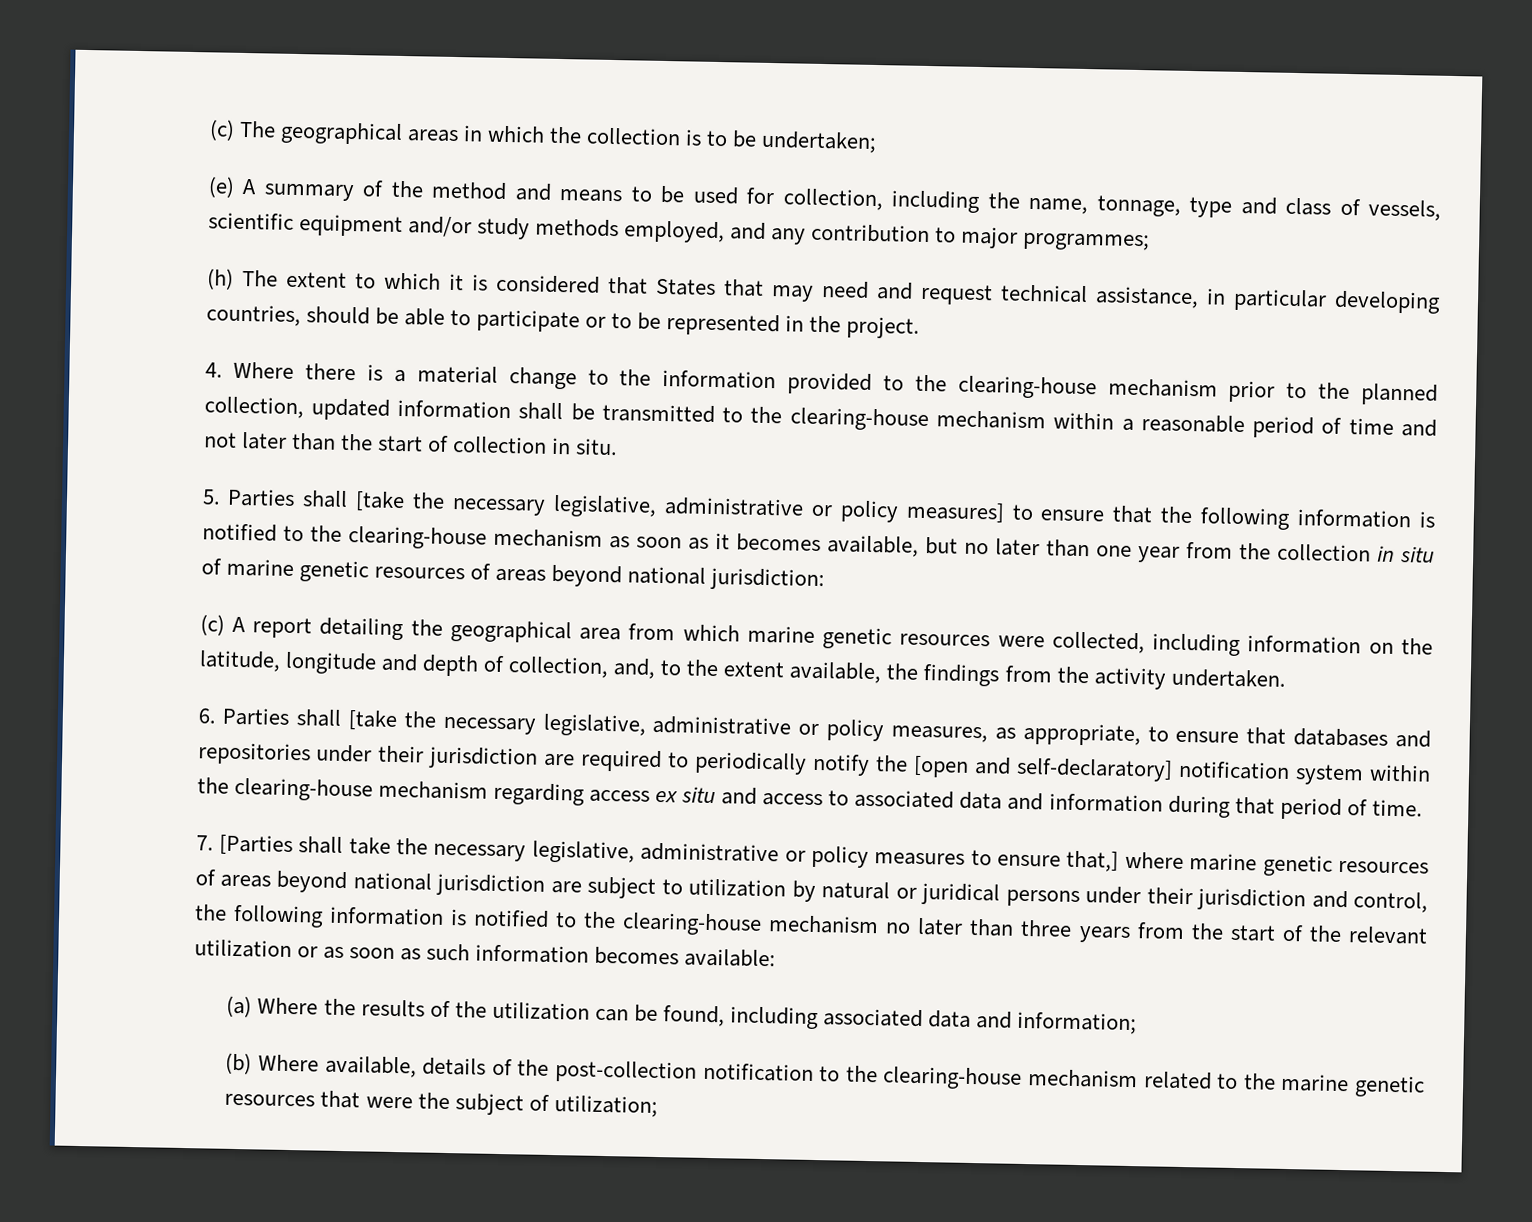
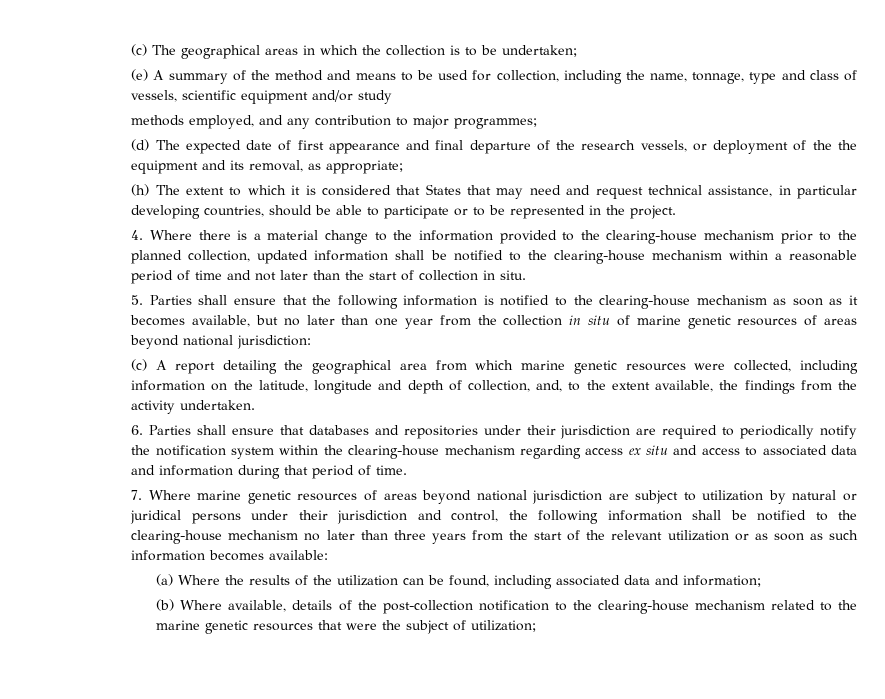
- (e) A summary of the method and means to be used for collection, including the name, tonnage, type and class of vessels, scientific equipment and/or study methods employed, and any contribution to major programmes;
+ (e) A summary of the method and means to be used for collection, including the name, tonnage, type and class of vessels, scientific equipment and/or study
+ methods employed, and any contribution to major programmes;
+ (d) The expected date of first appearance and final departure of the research vessels, or deployment of the the equipment and its removal, as appropriate;
- 4. Where there is a material change to the information provided to the clearing-house mechanism prior to the planned collection, updated information shall be transmitted to the clearing-house mechanism within a reasonable period of time and not later than the start of collection in situ.
+ 4. Where there is a material change to the information provided to the clearing-house mechanism prior to the planned collection, updated information shall be notified to the clearing-house mechanism within a reasonable period of time and not later than the start of collection in situ.
- 5. Parties shall [take the necessary legislative, administrative or policy measures] to ensure that the following information is notified to the clearing-house mechanism as soon as it becomes available, but no later than one year from the collection in situ of marine genetic resources of areas beyond national jurisdiction:
+ 5. Parties shall ensure that the following information is notified to the clearing-house mechanism as soon as it becomes available, but no later than one year from the collection in situ of marine genetic resources of areas beyond national jurisdiction:
- 6. Parties shall [take the necessary legislative, administrative or policy measures, as appropriate, to ensure that databases and repositories under their jurisdiction are required to periodically notify the [open and self-declaratory] notification system within the clearing-house mechanism regarding access ex situ and access to associated data and information during that period of time.
+ 6. Parties shall ensure that databases and repositories under their jurisdiction are required to periodically notify the notification system within the clearing-house mechanism regarding access ex situ and access to associated data and information during that period of time.
- 7. [Parties shall take the necessary legislative, administrative or policy measures to ensure that,] where marine genetic resources of areas beyond national jurisdiction are subject to utilization by natural or juridical persons under their jurisdiction and control, the following information is notified to the clearing-house mechanism no later than three years from the start of the relevant utilization or as soon as such information becomes available:
+ 7. Where marine genetic resources of areas beyond national jurisdiction are subject to utilization by natural or juridical persons under their jurisdiction and control, the following information shall be notified to the clearing-house mechanism no later than three years from the start of the relevant utilization or as soon as such information becomes available:

